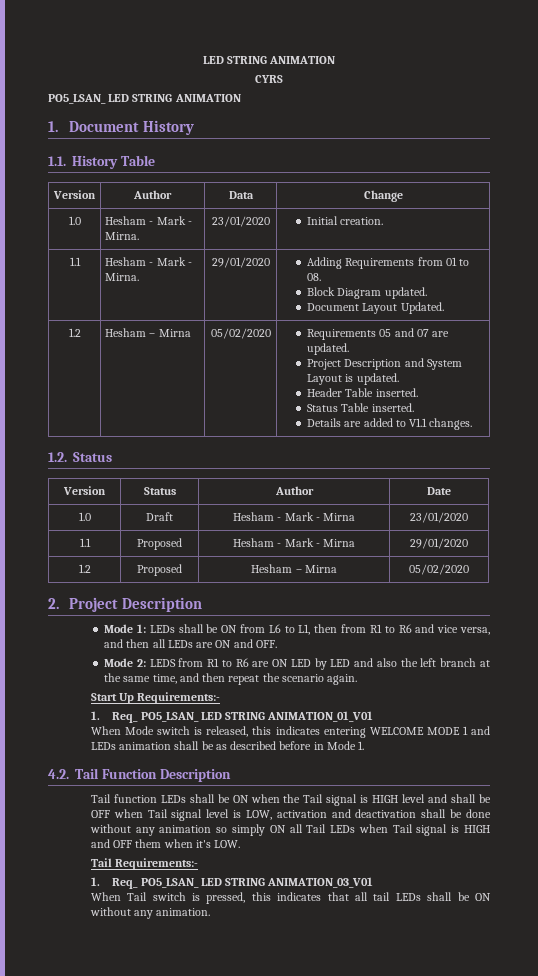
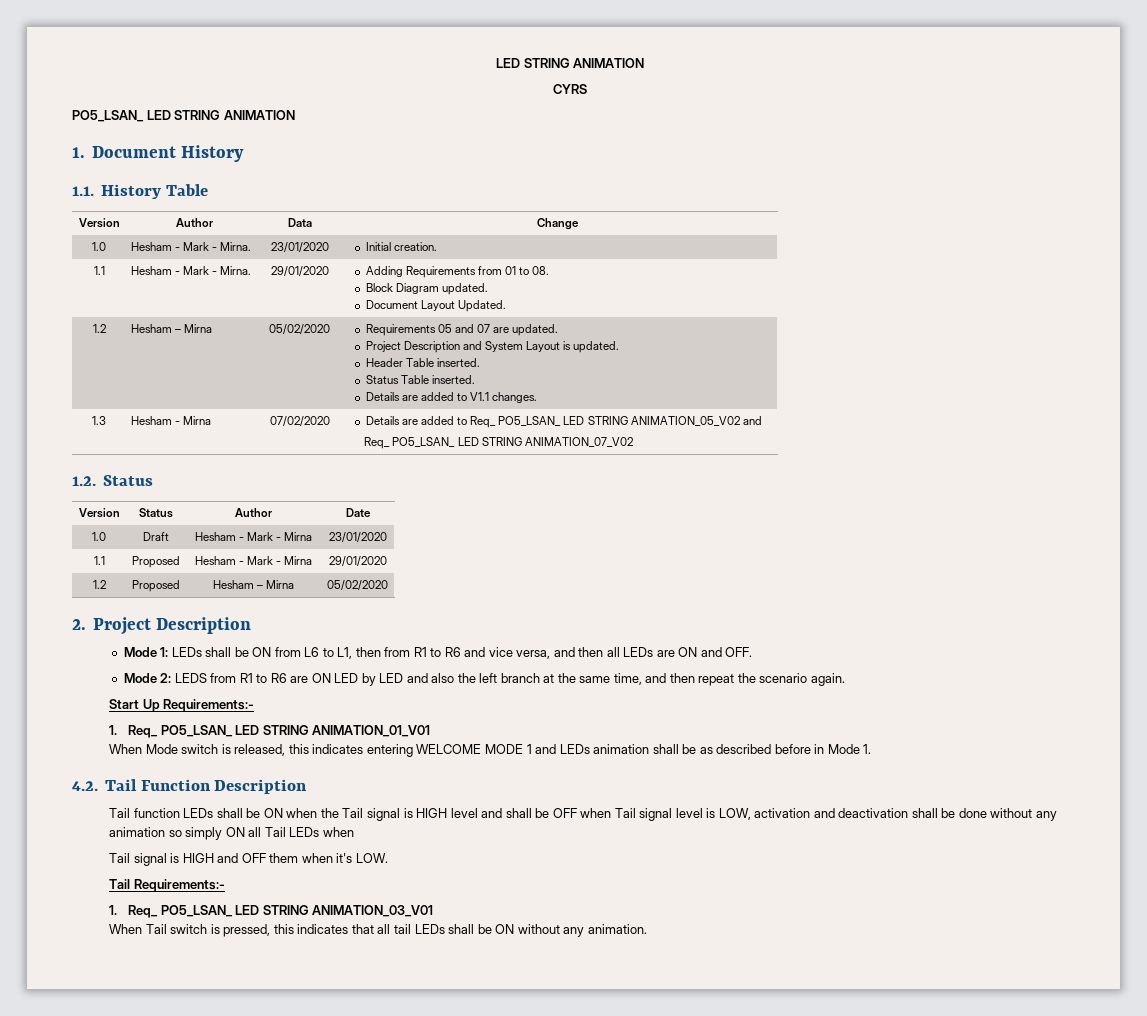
+ 1.3 | Hesham - Mirna | 07/02/2020 | Details are added to Req_ PO5_LSAN_ LED STRING ANIMATION_05_V02 and
+ Req_ PO5_LSAN_ LED STRING ANIMATION_07_V02
- Tail function LEDs shall be ON when the Tail signal is HIGH level and shall be OFF when Tail signal level is LOW, activation and deactivation shall be done without any animation so simply ON all Tail LEDs when Tail signal is HIGH and OFF them when it's LOW.
+ Tail function LEDs shall be ON when the Tail signal is HIGH level and shall be OFF when Tail signal level is LOW, activation and deactivation shall be done without any animation so simply ON all Tail LEDs when
+ Tail signal is HIGH and OFF them when it's LOW.

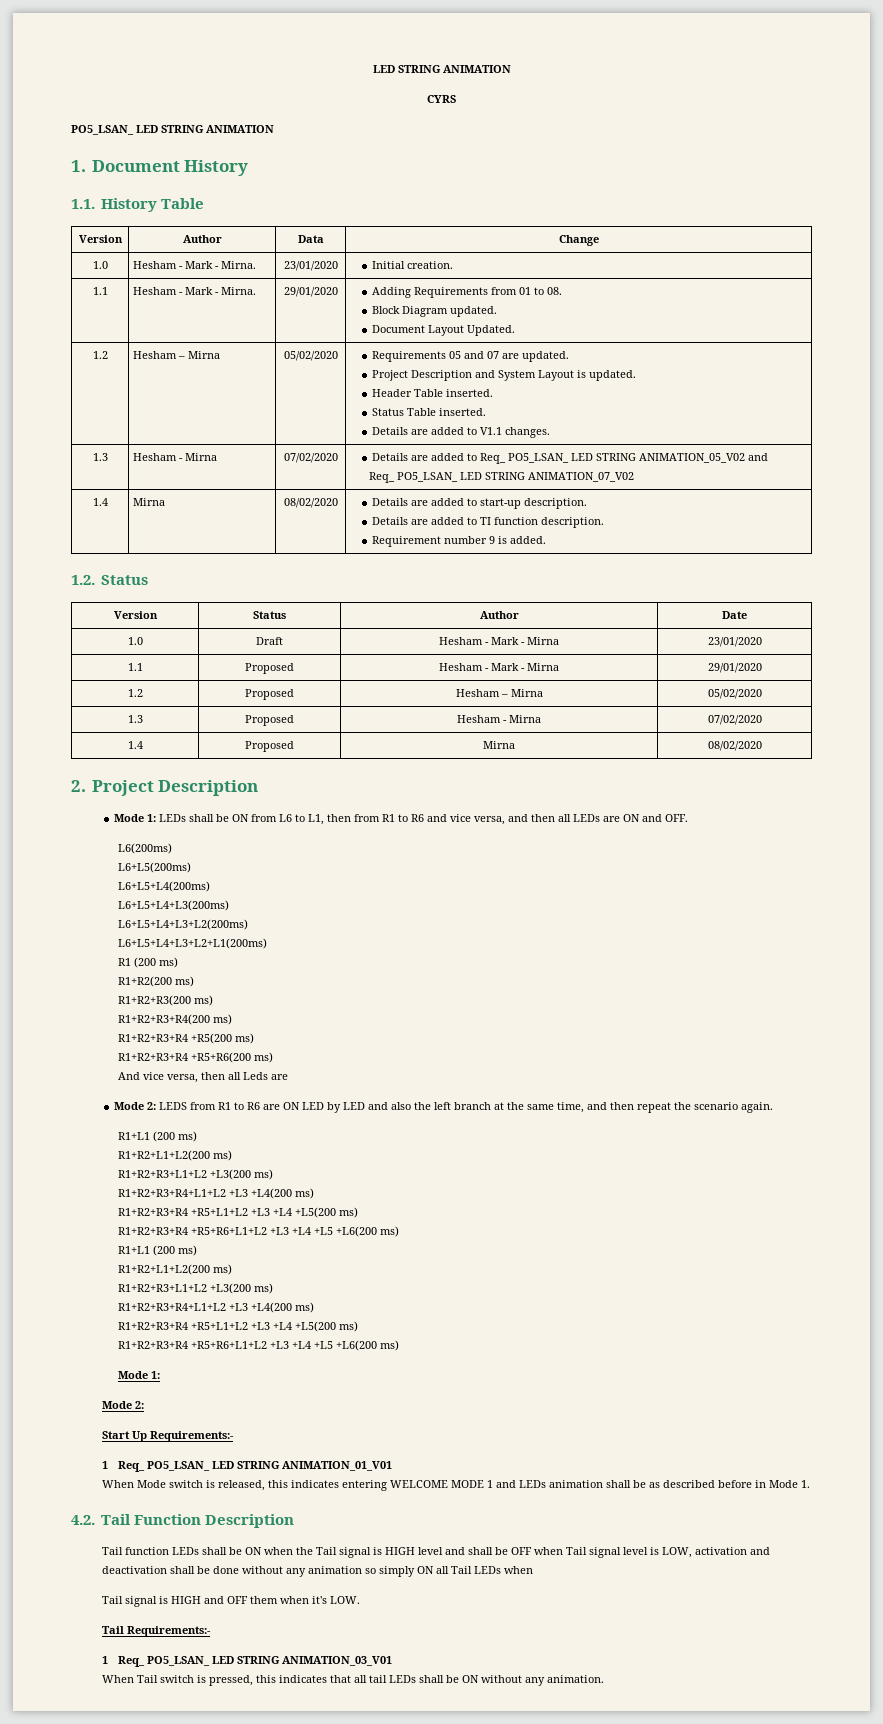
+ 1.4 | Mirna | 08/02/2020 | Details are added to start-up description.
+ Details are added to TI function description.
+ Requirement number 9 is added.
+ 1.3 | Proposed | Hesham - Mirna | 07/02/2020
+ 1.4 | Proposed | Mirna | 08/02/2020
+ L6(200ms)
+ L6+L5(200ms)
+ L6+L5+L4(200ms)
+ L6+L5+L4+L3(200ms)
+ L6+L5+L4+L3+L2(200ms)
+ L6+L5+L4+L3+L2+L1(200ms)
+ R1 (200 ms)
+ R1+R2(200 ms)
+ R1+R2+R3(200 ms)
+ R1+R2+R3+R4(200 ms)
+ R1+R2+R3+R4 +R5(200 ms)
+ R1+R2+R3+R4 +R5+R6(200 ms)
+ And vice versa, then all Leds are
  Mode 2: LEDS from R1 to R6 are ON LED by LED and also the left branch at the same time, and then repeat the scenario again.
+ R1+L1 (200 ms)
+ R1+R2+L1+L2(200 ms)
+ R1+R2+R3+L1+L2 +L3(200 ms)
+ R1+R2+R3+R4+L1+L2 +L3 +L4(200 ms)
+ R1+R2+R3+R4 +R5+L1+L2 +L3 +L4 +L5(200 ms)
+ R1+R2+R3+R4 +R5+R6+L1+L2 +L3 +L4 +L5 +L6(200 ms)
+ R1+L1 (200 ms)
+ R1+R2+L1+L2(200 ms)
+ R1+R2+R3+L1+L2 +L3(200 ms)
+ R1+R2+R3+R4+L1+L2 +L3 +L4(200 ms)
+ R1+R2+R3+R4 +R5+L1+L2 +L3 +L4 +L5(200 ms)
+ R1+R2+R3+R4 +R5+R6+L1+L2 +L3 +L4 +L5 +L6(200 ms)
+ Mode 1:
+ Mode 2:
- 1. Req_ PO5_LSAN_ LED STRING ANIMATION_01_V01
+ 1 Req_ PO5_LSAN_ LED STRING ANIMATION_01_V01
- 1. Req_ PO5_LSAN_ LED STRING ANIMATION_03_V01
+ 1 Req_ PO5_LSAN_ LED STRING ANIMATION_03_V01

